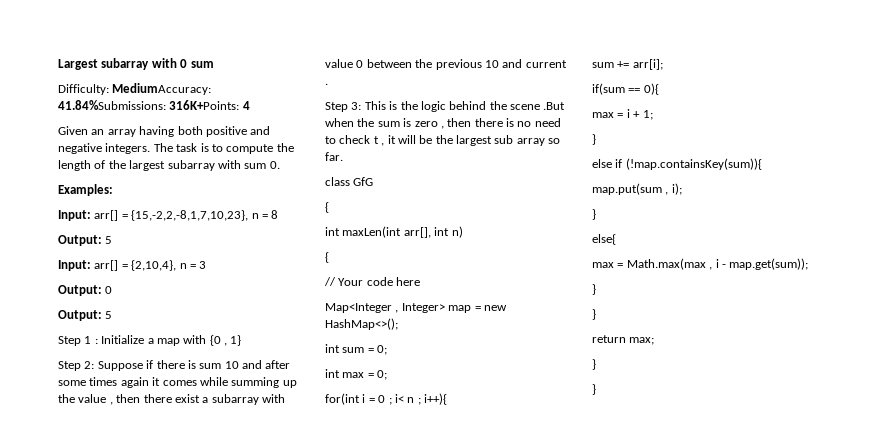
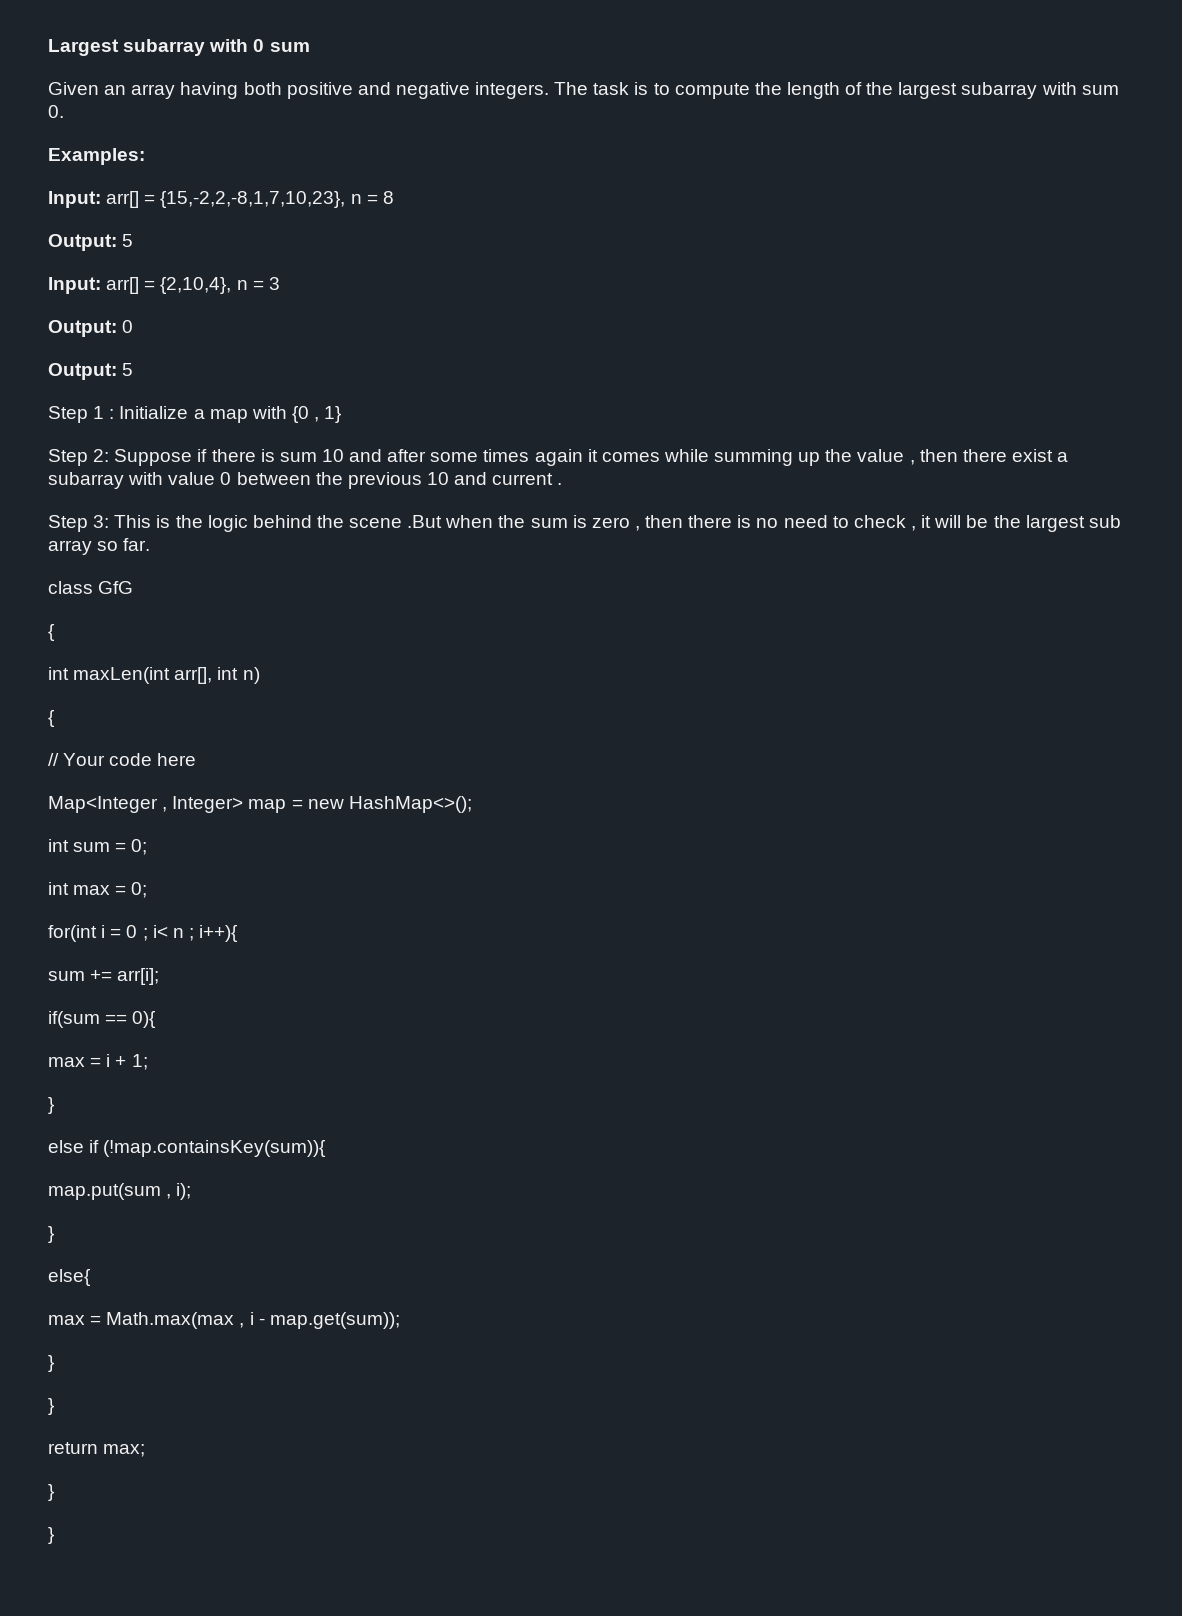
- Difficulty: MediumAccuracy: 41.84%Submissions: 316K+Points: 4
- Step 3: This is the logic behind the scene .But when the sum is zero , then there is no need to check t , it will be the largest sub array so far.
+ Step 3: This is the logic behind the scene .But when the sum is zero , then there is no need to check , it will be the largest sub array so far.

